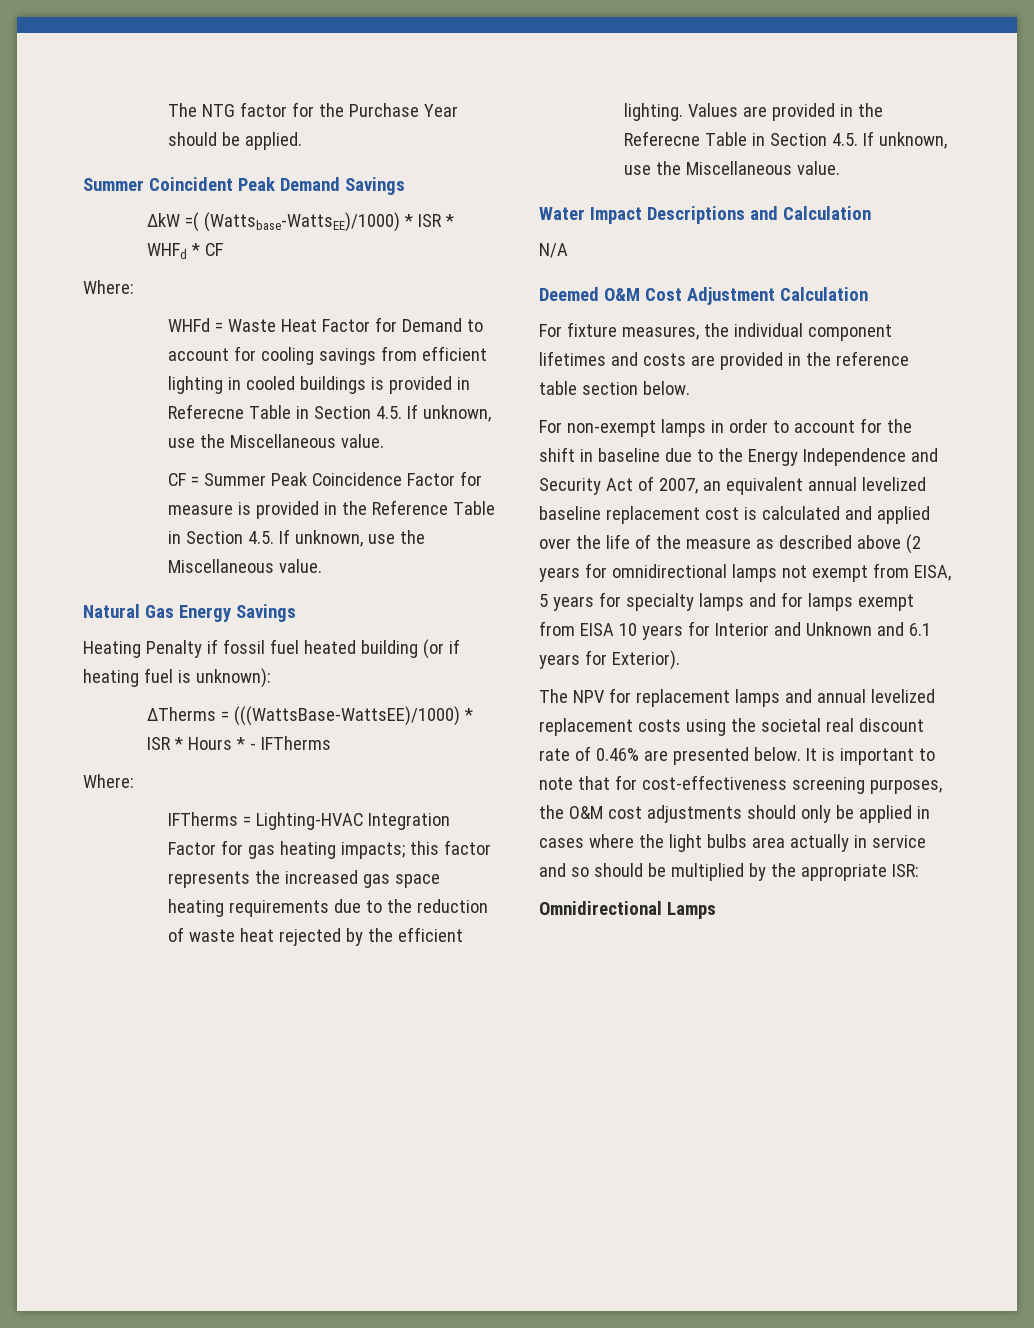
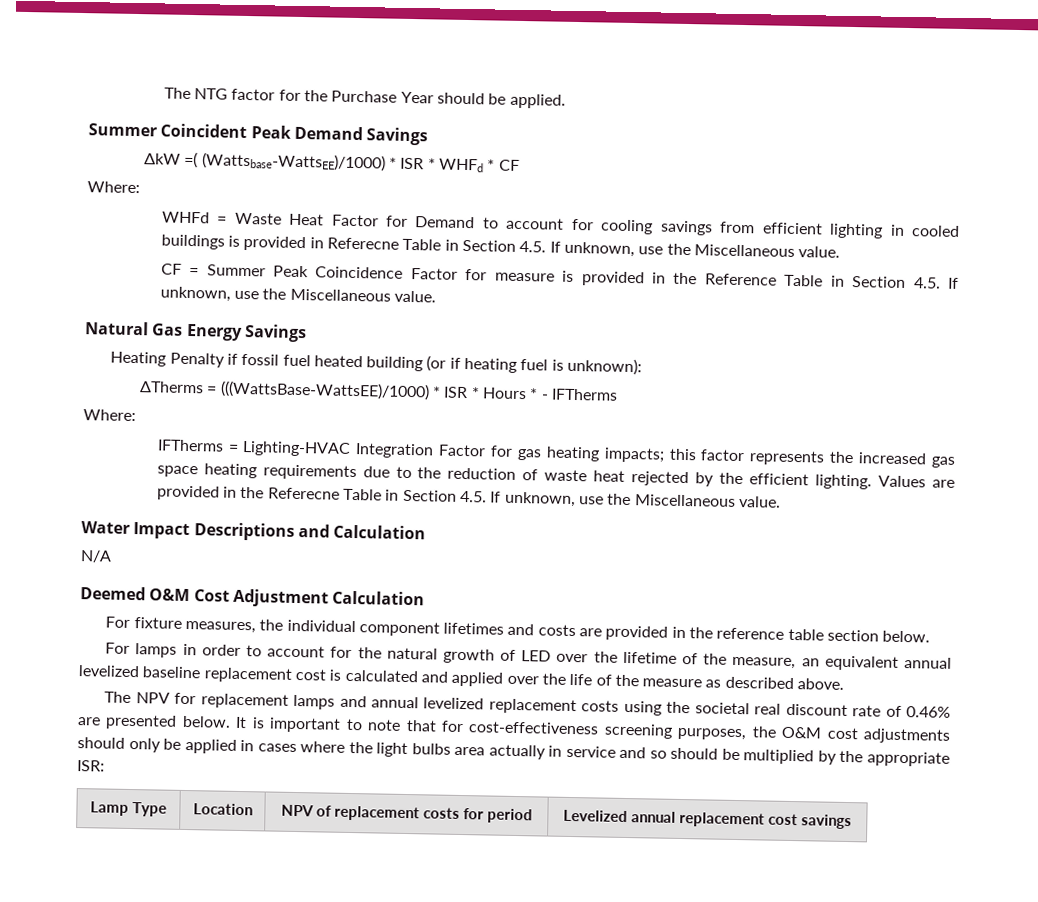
- For non-exempt lamps in order to account for the shift in baseline due to the Energy Independence and Security Act of 2007, an equivalent annual levelized baseline replacement cost is calculated and applied over the life of the measure as described above (2 years for omnidirectional lamps not exempt from EISA, 5 years for specialty lamps and for lamps exempt from EISA 10 years for Interior and Unknown and 6.1 years for Exterior).
+ For lamps in order to account for the natural growth of LED over the lifetime of the measure, an equivalent annual levelized baseline replacement cost is calculated and applied over the life of the measure as described above.
- Omnidirectional Lamps
+ Lamp Type | Location | NPV of replacement costs for period | Levelized annual replacement cost savings

